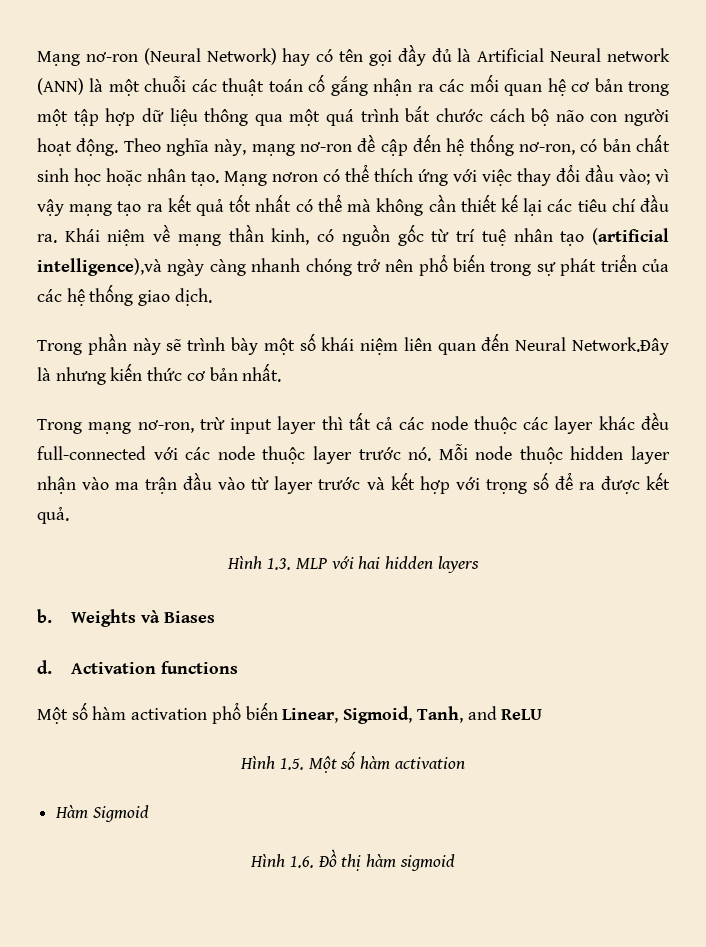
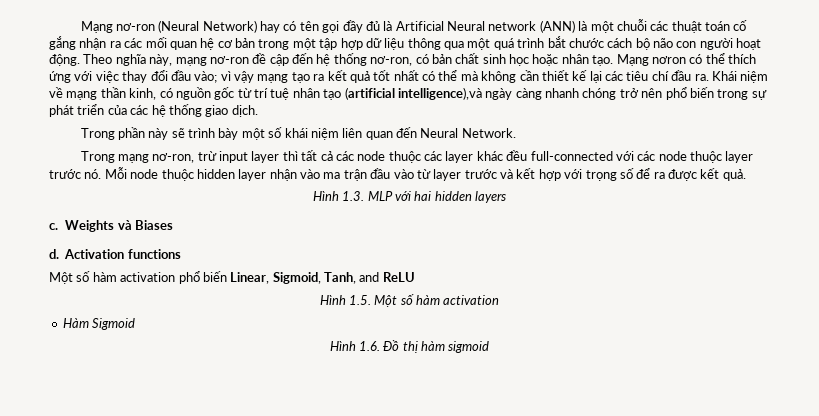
- Trong phần này sẽ trình bày một số khái niệm liên quan đến Neural Network.Đây là nhưng kiến thức cơ bản nhất.
+ Trong phần này sẽ trình bày một số khái niệm liên quan đến Neural Network.
- b.
+ c.

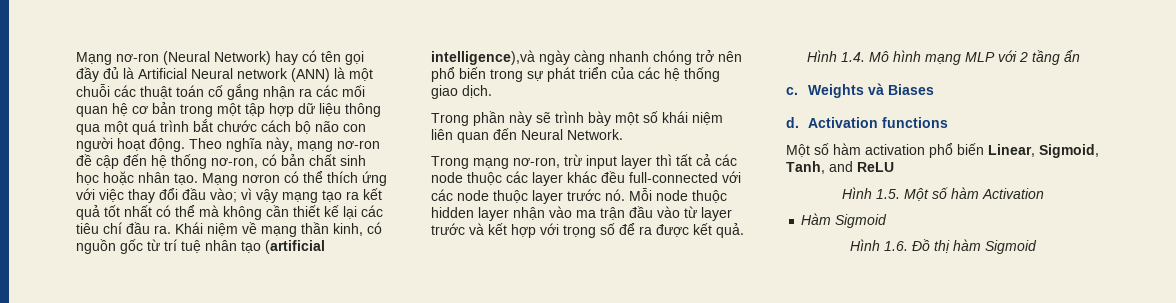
- Hình 1.3. MLP với hai hidden layers
+ Hình 1.4. Mô hình mạng MLP với 2 tầng ẩn
- Hình 1.5. Một số hàm activation
+ Hình 1.5. Một số hàm Activation
- Hình 1.6. Đồ thị hàm sigmoid
+ Hình 1.6. Đồ thị hàm Sigmoid

